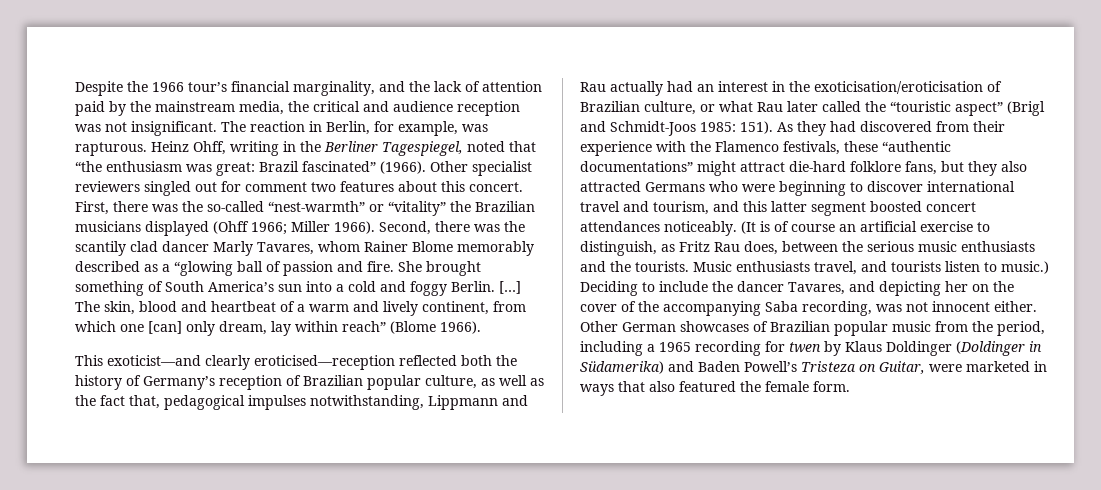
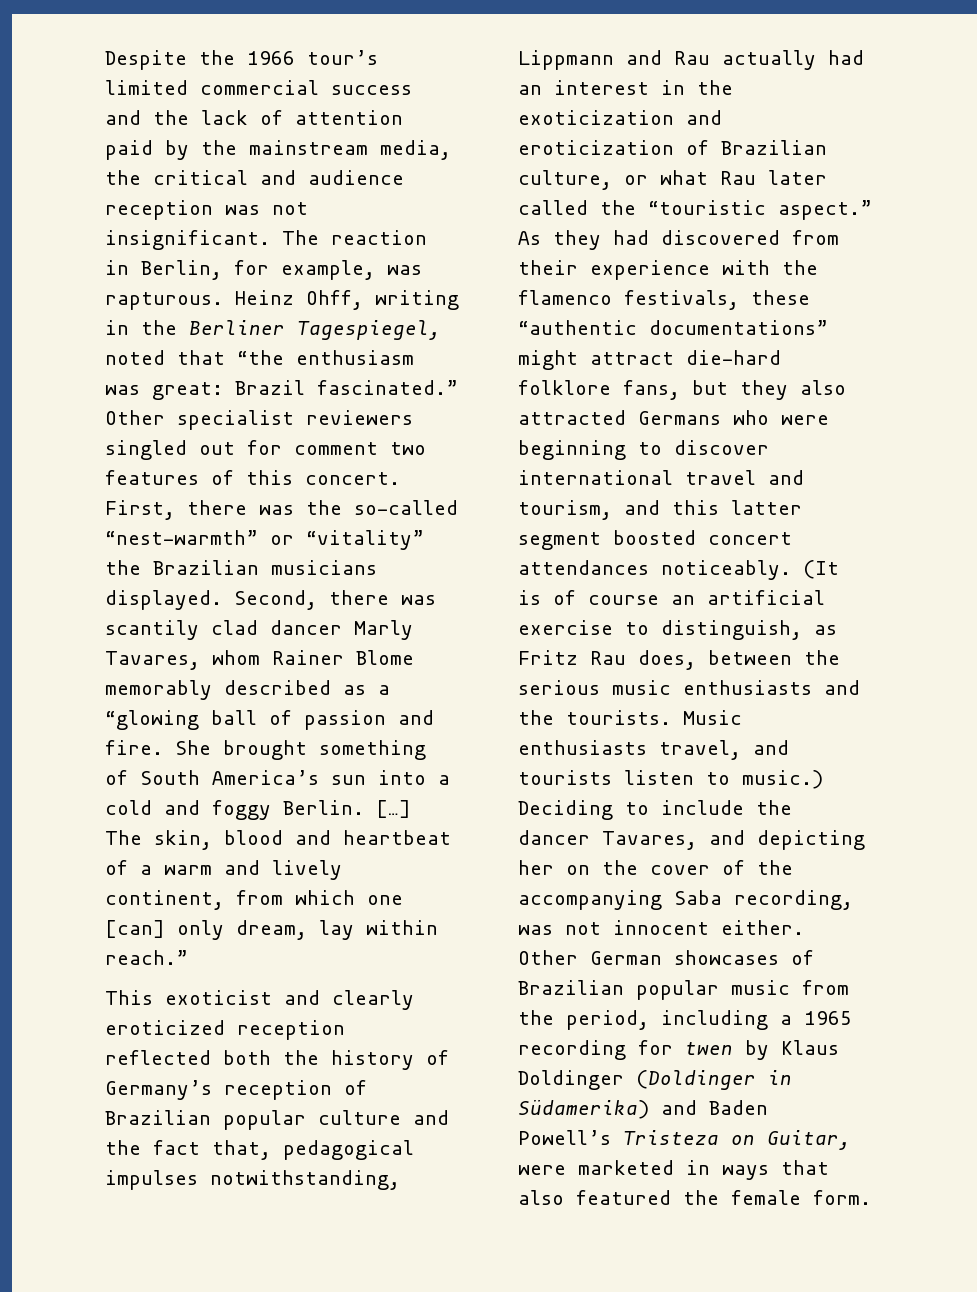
- Despite the 1966 tour’s financial marginality, and the lack of attention paid by the mainstream media, the critical and audience reception was not insignificant.
+ Despite the 1966 tour’s limited commercial success and the lack of attention paid by the mainstream media, the critical and audience reception was not insignificant.
- Heinz Ohff, writing in the Berliner Tagespiegel, noted that “the enthusiasm was great: Brazil fascinated” (1966).
+ Heinz Ohff, writing in the Berliner Tagespiegel, noted that “the enthusiasm was great: Brazil fascinated.”
- Other specialist reviewers singled out for comment two features about this concert.
+ Other specialist reviewers singled out for comment two features of this concert.
- First, there was the so-called “nest-warmth” or “vitality” the Brazilian musicians displayed (Ohff 1966; Miller 1966).
+ First, there was the so-called “nest-warmth” or “vitality” the Brazilian musicians displayed.
- Second, there was the scantily clad dancer Marly Tavares, whom Rainer Blome memorably described as a “glowing ball of passion and fire.
+ Second, there was scantily clad dancer Marly Tavares, whom Rainer Blome memorably described as a “glowing ball of passion and fire.
- The skin, blood and heartbeat of a warm and lively continent, from which one [can] only dream, lay within reach” (Blome 1966).
- This exoticist—and clearly eroticised—reception reflected both the history of Germany’s reception of Brazilian popular culture, as well as the fact that, pedagogical impulses notwithstanding, Lippmann and Rau actually had an interest in the exoticisation/eroticisation of Brazilian culture, or what Rau later called the “touristic aspect” (Brigl and Schmidt-Joos 1985: 151).
+ The skin, blood and heartbeat of a warm and lively continent, from which one [can] only dream, lay within reach.”
+ This exoticist and clearly eroticized reception reflected both the history of Germany’s reception of Brazilian popular culture and the fact that, pedagogical impulses notwithstanding, Lippmann and Rau actually had an interest in the exoticization and eroticization of Brazilian culture, or what Rau later called the “touristic aspect.”
- As they had discovered from their experience with the Flamenco festivals, these “authentic documentations” might attract die-hard folklore fans, but they also attracted Germans who were beginning to discover international travel and tourism, and this latter segment boosted concert attendances noticeably.
+ As they had discovered from their experience with the flamenco festivals, these “authentic documentations” might attract die-hard folklore fans, but they also attracted Germans who were beginning to discover international travel and tourism, and this latter segment boosted concert attendances noticeably.

